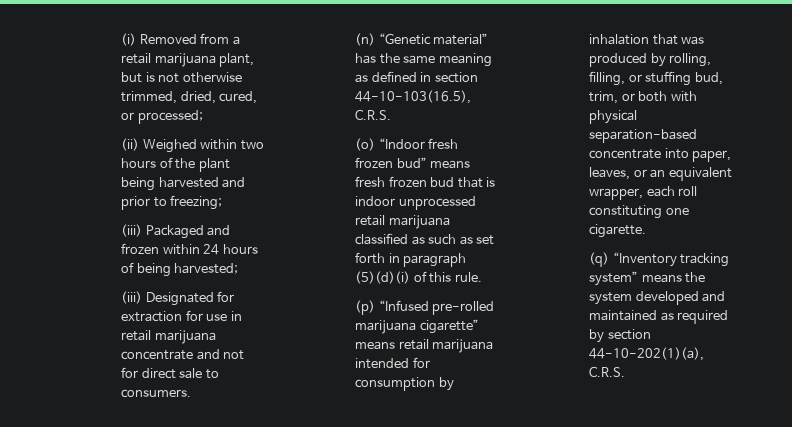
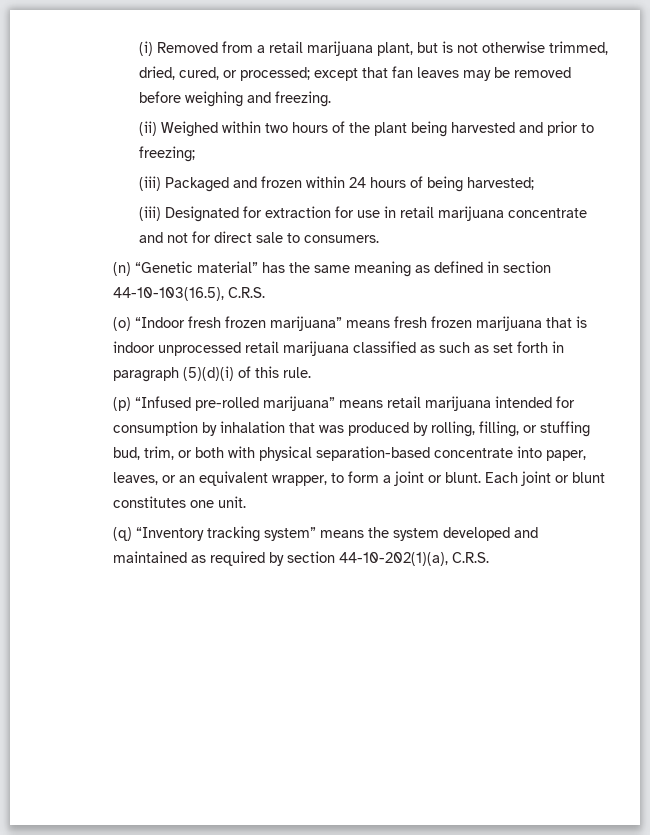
- (i) Removed from a retail marijuana plant, but is not otherwise trimmed, dried, cured, or processed;
+ (i) Removed from a retail marijuana plant, but is not otherwise trimmed, dried, cured, or processed; except that fan leaves may be removed before weighing and freezing.
- (o) “Indoor fresh frozen bud” means fresh frozen bud that is indoor unprocessed retail marijuana classified as such as set forth in paragraph (5)(d)(i) of this rule.
+ (o) “Indoor fresh frozen marijuana” means fresh frozen marijuana that is indoor unprocessed retail marijuana classified as such as set forth in paragraph (5)(d)(i) of this rule.
- (p) “Infused pre-rolled marijuana cigarette” means retail marijuana intended for consumption by inhalation that was produced by rolling, filling, or stuffing bud, trim, or both with physical separation-based concentrate into paper, leaves, or an equivalent wrapper, each roll constituting one cigarette.
+ (p) “Infused pre-rolled marijuana” means retail marijuana intended for consumption by inhalation that was produced by rolling, filling, or stuffing bud, trim, or both with physical separation-based concentrate into paper, leaves, or an equivalent wrapper, to form a joint or blunt. Each joint or blunt constitutes one unit.

